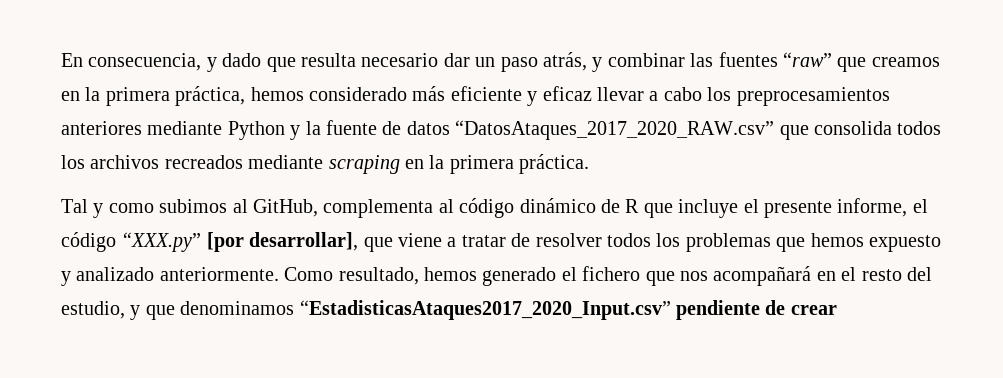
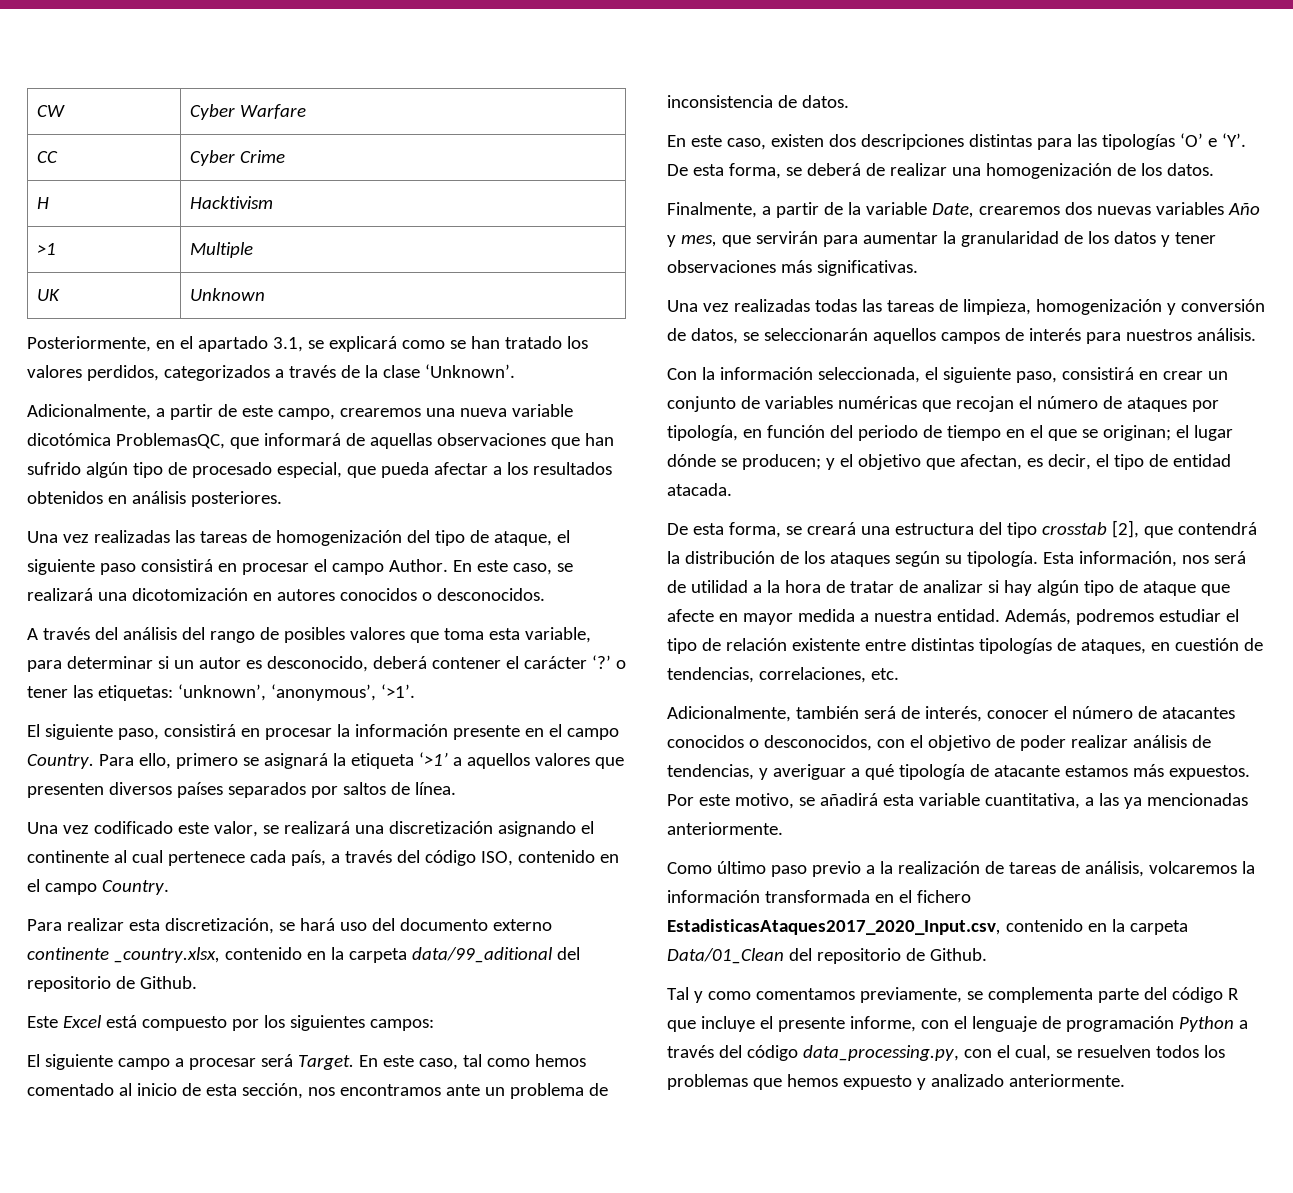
- En consecuencia, y dado que resulta necesario dar un paso atrás, y combinar las fuentes “raw” que creamos en la primera práctica, hemos considerado más eficiente y eficaz llevar a cabo los preprocesamientos anteriores mediante Python y la fuente de datos “DatosAtaques_2017_2020_RAW.csv” que consolida todos los archivos recreados mediante scraping en la primera práctica.
- Tal y como subimos al GitHub, complementa al código dinámico de R que incluye el presente informe, el código “XXX.py” [por desarrollar], que viene a tratar de resolver todos los problemas que hemos expuesto y analizado anteriormente. Como resultado, hemos generado el fichero que nos acompañará en el resto del estudio, y que denominamos “EstadisticasAtaques2017_2020_Input.csv” pendiente de crear
+ CW | Cyber Warfare
+ CC | Cyber Crime
+ H | Hacktivism
+ >1 | Multiple
+ UK | Unknown
+ Posteriormente, en el apartado 3.1, se explicará como se han tratado los valores perdidos, categorizados a través de la clase ‘Unknown’.
+ Adicionalmente, a partir de este campo, crearemos una nueva variable dicotómica ProblemasQC, que informará de aquellas observaciones que han sufrido algún tipo de procesado especial, que pueda afectar a los resultados obtenidos en análisis posteriores.
+ Una vez realizadas las tareas de homogenización del tipo de ataque, el siguiente paso consistirá en procesar el campo Author. En este caso, se realizará una dicotomización en autores conocidos o desconocidos.
+ A través del análisis del rango de posibles valores que toma esta variable, para determinar si un autor es desconocido, deberá contener el carácter ‘?’ o tener las etiquetas: ‘unknown’, ‘anonymous’, ‘>1’.
+ El siguiente paso, consistirá en procesar la información presente en el campo Country. Para ello, primero se asignará la etiqueta ‘>1’ a aquellos valores que presenten diversos países separados por saltos de línea.
+ Una vez codificado este valor, se realizará una discretización asignando el continente al cual pertenece cada país, a través del código ISO, contenido en el campo Country.
+ Para realizar esta discretización, se hará uso del documento externo continente _country.xlsx, contenido en la carpeta data/99_aditional del repositorio de Github.
+ Este Excel está compuesto por los siguientes campos:
+ El siguiente campo a procesar será Target. En este caso, tal como hemos comentado al inicio de esta sección, nos encontramos ante un problema de inconsistencia de datos.
+ En este caso, existen dos descripciones distintas para las tipologías ‘O’ e ‘Y’. De esta forma, se deberá de realizar una homogenización de los datos.
+ Finalmente, a partir de la variable Date, crearemos dos nuevas variables Año y mes, que servirán para aumentar la granularidad de los datos y tener observaciones más significativas.
+ Una vez realizadas todas las tareas de limpieza, homogenización y conversión de datos, se seleccionarán aquellos campos de interés para nuestros análisis.
+ Con la información seleccionada, el siguiente paso, consistirá en crear un conjunto de variables numéricas que recojan el número de ataques por tipología, en función del periodo de tiempo en el que se originan; el lugar dónde se producen; y el objetivo que afectan, es decir, el tipo de entidad atacada.
+ De esta forma, se creará una estructura del tipo crosstab [2], que contendrá la distribución de los ataques según su tipología. Esta información, nos será de utilidad a la hora de tratar de analizar si hay algún tipo de ataque que afecte en mayor medida a nuestra entidad. Además, podremos estudiar el tipo de relación existente entre distintas tipologías de ataques, en cuestión de tendencias, correlaciones, etc.
+ Adicionalmente, también será de interés, conocer el número de atacantes conocidos o desconocidos, con el objetivo de poder realizar análisis de tendencias, y averiguar a qué tipología de atacante estamos más expuestos. Por este motivo, se añadirá esta variable cuantitativa, a las ya mencionadas anteriormente.
+ Como último paso previo a la realización de tareas de análisis, volcaremos la información transformada en el fichero EstadisticasAtaques2017_2020_Input.csv, contenido en la carpeta Data/01_Clean del repositorio de Github.
+ Tal y como comentamos previamente, se complementa parte del código R que incluye el presente informe, con el lenguaje de programación Python a través del código data_processing.py, con el cual, se resuelven todos los problemas que hemos expuesto y analizado anteriormente.

